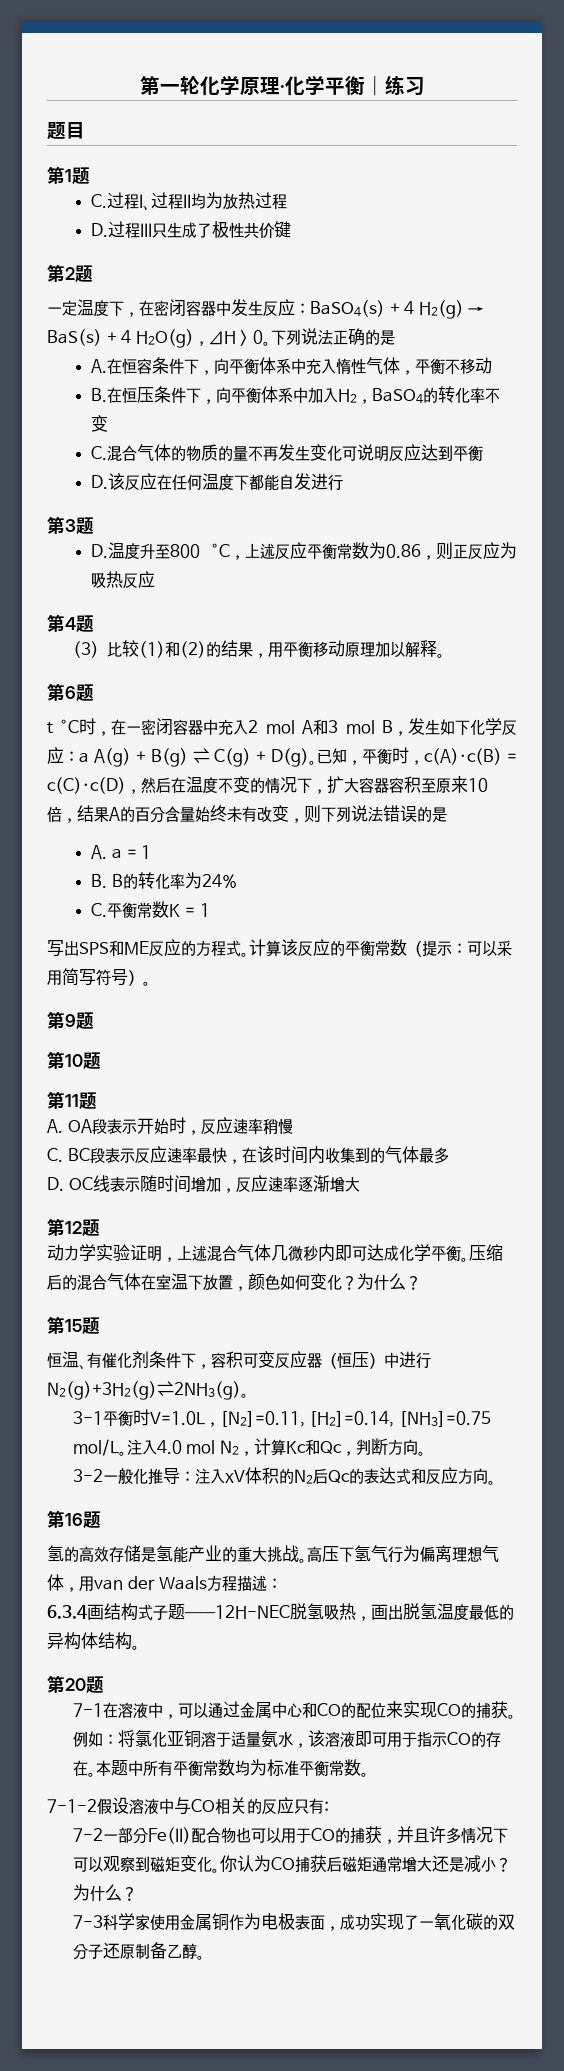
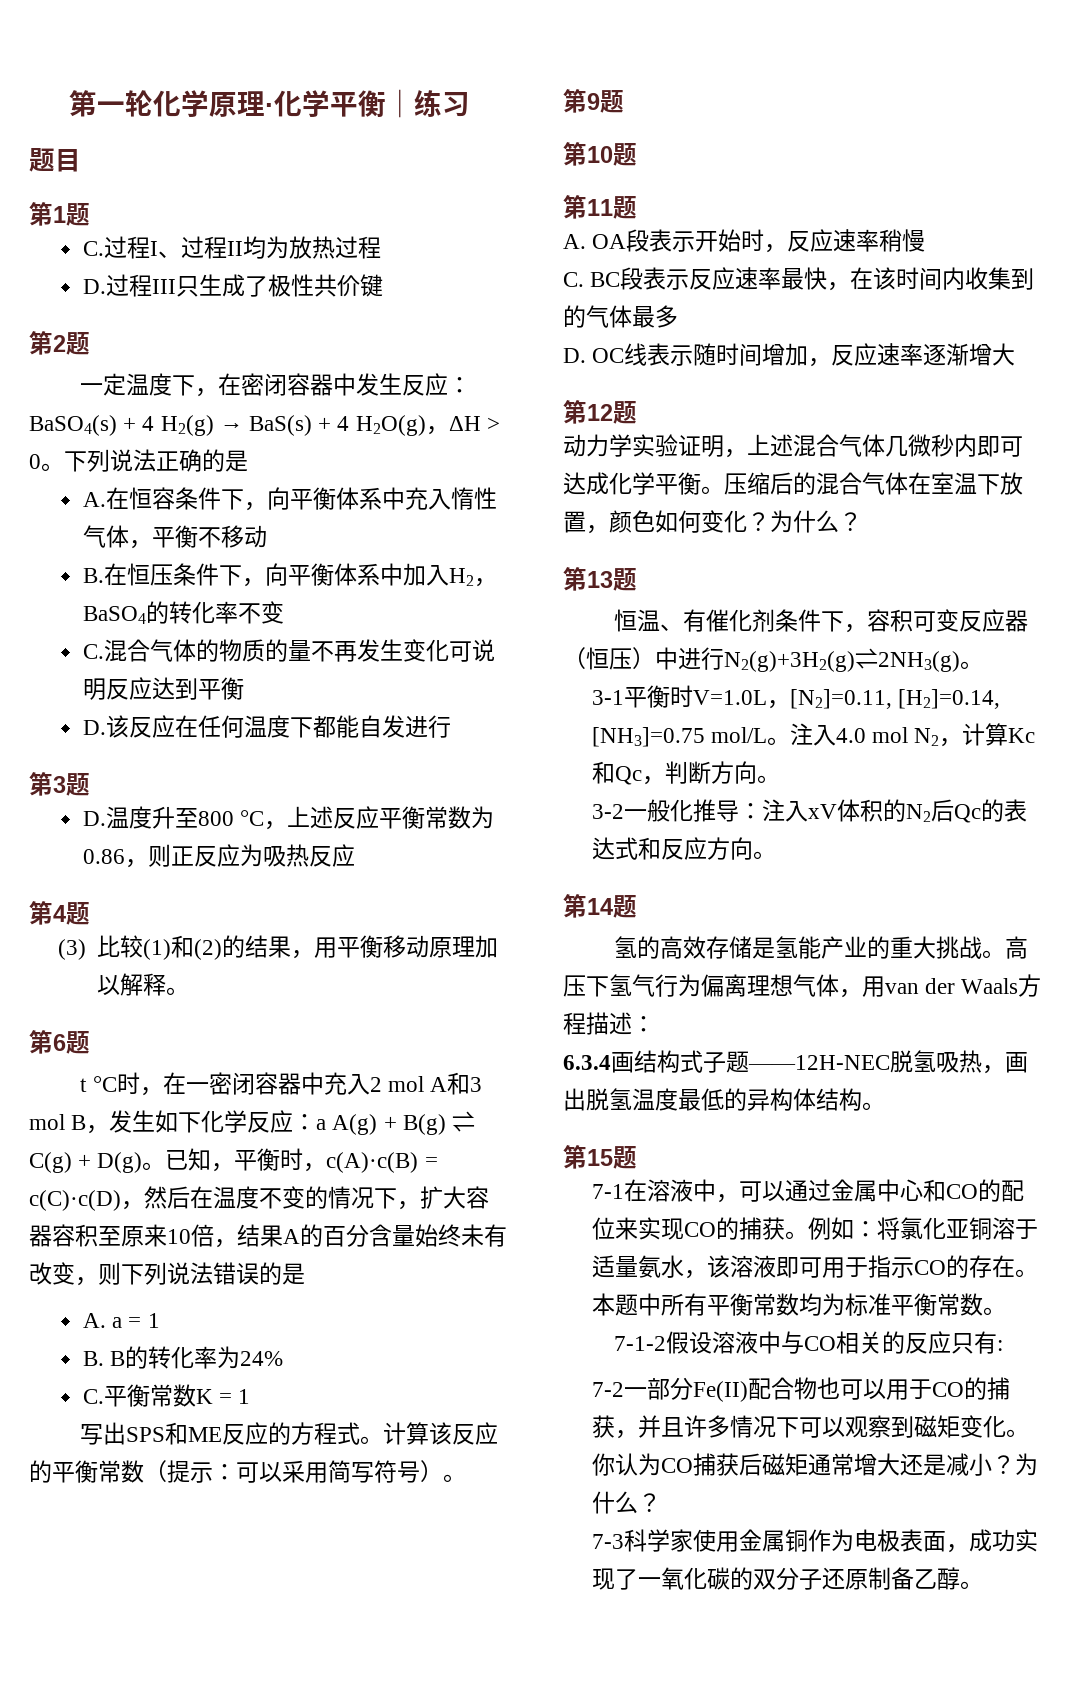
- 第15题
+ 第13题
- 第16题
+ 第14题
- 第20题
+ 第15题

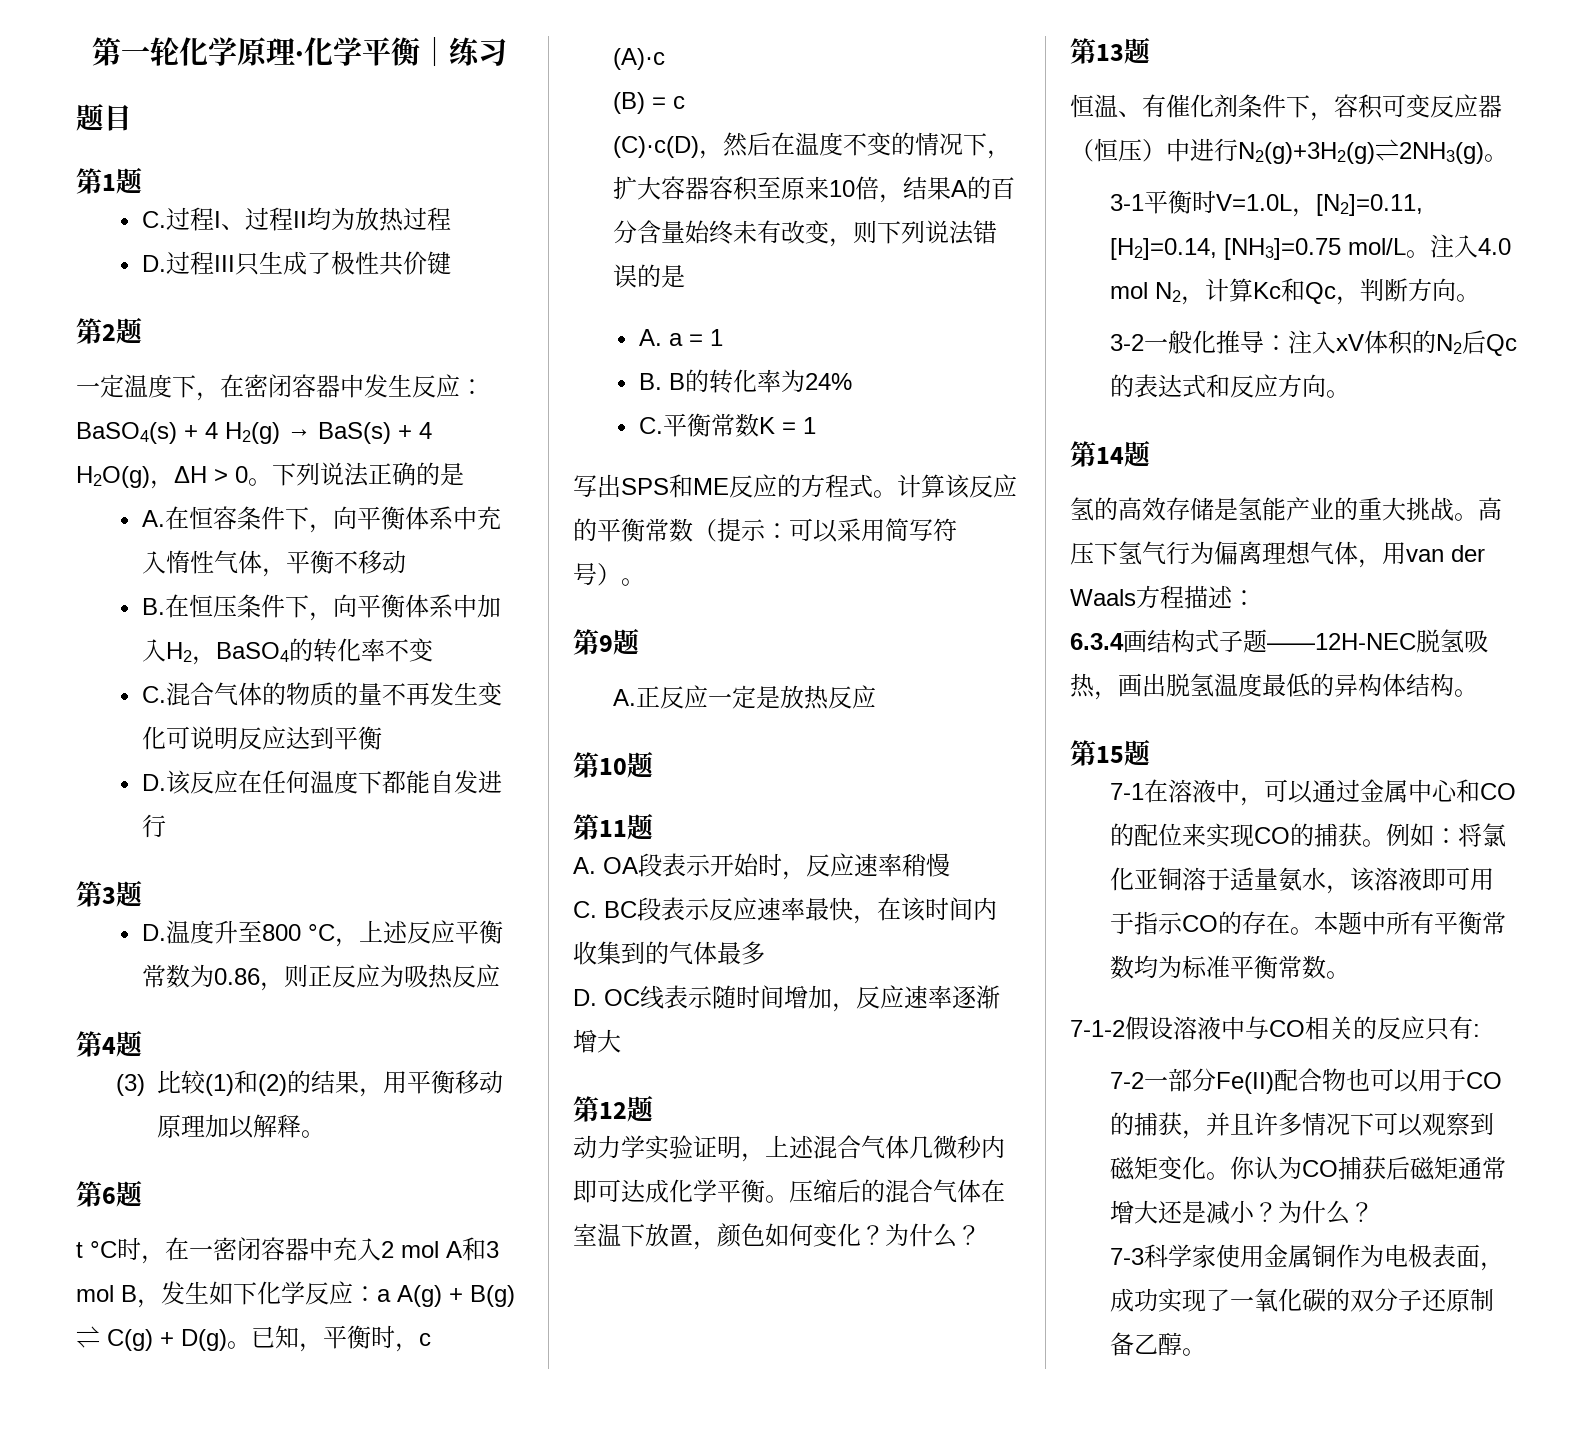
- 已知，平衡时，c(A)·c(B) = c(C)·c(D)，然后在温度不变的情况下，扩大容器容积至原来10倍，结果A的百分含量始终未有改变，则下列说法错误的是
+ 已知，平衡时，c
+ (A)·c
+ (B) = c
+ (C)·c(D)，然后在温度不变的情况下，扩大容器容积至原来10倍，结果A的百分含量始终未有改变，则下列说法错误的是
+ A.正反应一定是放热反应

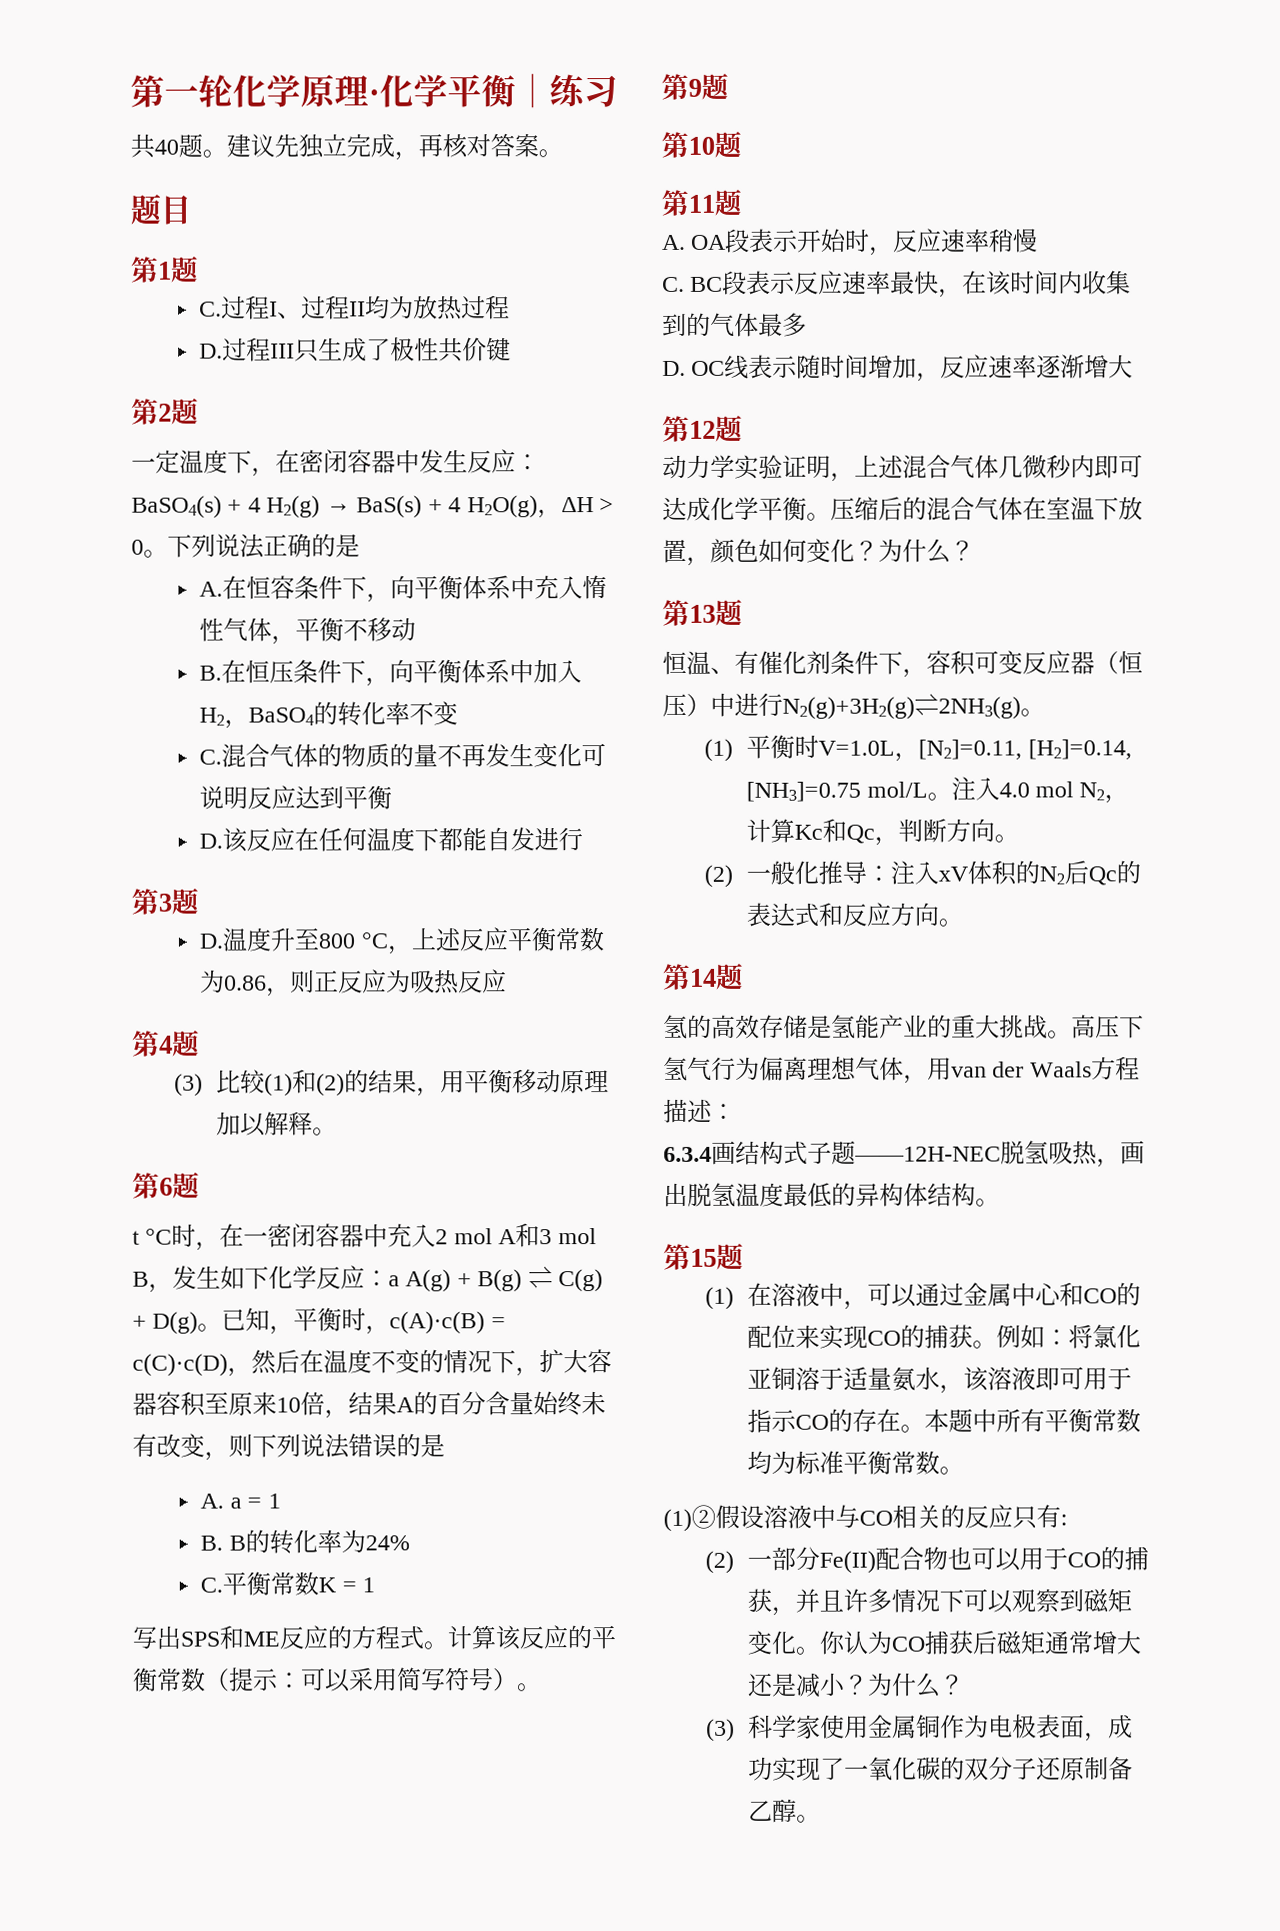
+ 共40题。建议先独立完成，再核对答案。
- 已知，平衡时，c
- (A)·c
- (B) = c
- (C)·c(D)，然后在温度不变的情况下，扩大容器容积至原来10倍，结果A的百分含量始终未有改变，则下列说法错误的是
+ 已知，平衡时，c(A)·c(B) = c(C)·c(D)，然后在温度不变的情况下，扩大容器容积至原来10倍，结果A的百分含量始终未有改变，则下列说法错误的是
- A.正反应一定是放热反应
- 3-1平衡时V=1.0L，[N2]=0.11, [H2]=0.14, [NH3]=0.75 mol/L。
+ (1)平衡时V=1.0L，[N2]=0.11, [H2]=0.14, [NH3]=0.75 mol/L。
- 3-2一般化推导：注入xV体积的N2后Qc的表达式和反应方向。
+ (2)一般化推导：注入xV体积的N2后Qc的表达式和反应方向。
- 7-1在溶液中，可以通过金属中心和CO的配位来实现CO的捕获。
+ (1)在溶液中，可以通过金属中心和CO的配位来实现CO的捕获。
- 7-1-2假设溶液中与CO相关的反应只有:
+ (1)②假设溶液中与CO相关的反应只有:
- 7-2一部分Fe(II)配合物也可以用于CO的捕获，并且许多情况下可以观察到磁矩变化。
+ (2)一部分Fe(II)配合物也可以用于CO的捕获，并且许多情况下可以观察到磁矩变化。
- 7-3科学家使用金属铜作为电极表面，成功实现了一氧化碳的双分子还原制备乙醇。
+ (3)科学家使用金属铜作为电极表面，成功实现了一氧化碳的双分子还原制备乙醇。

